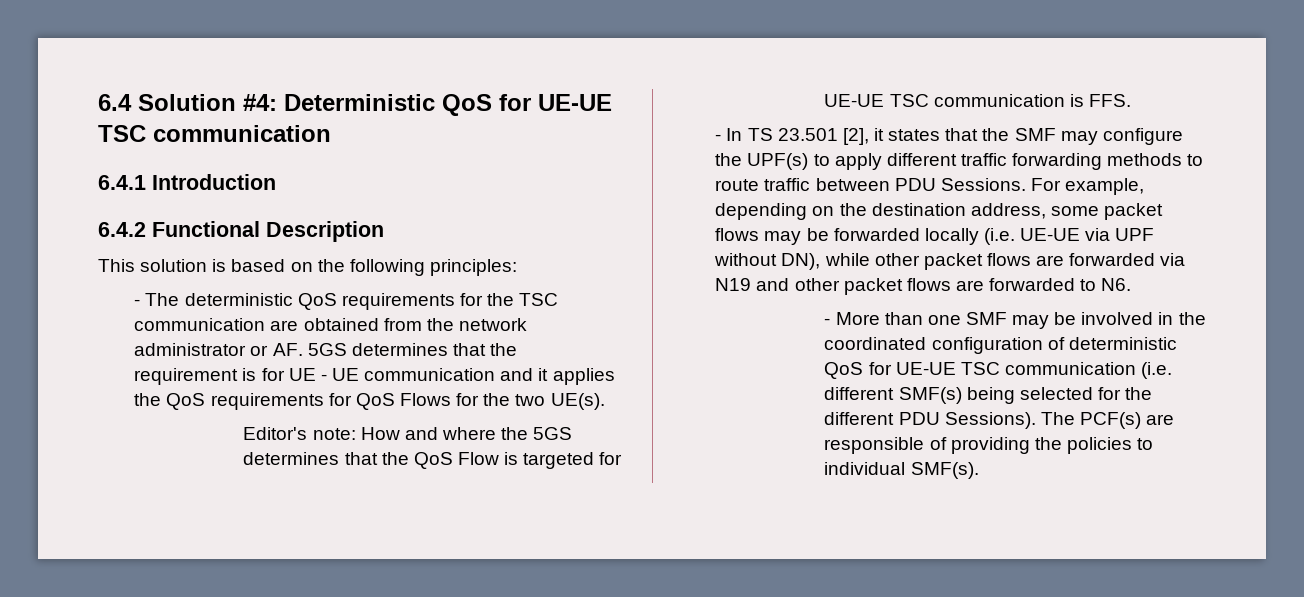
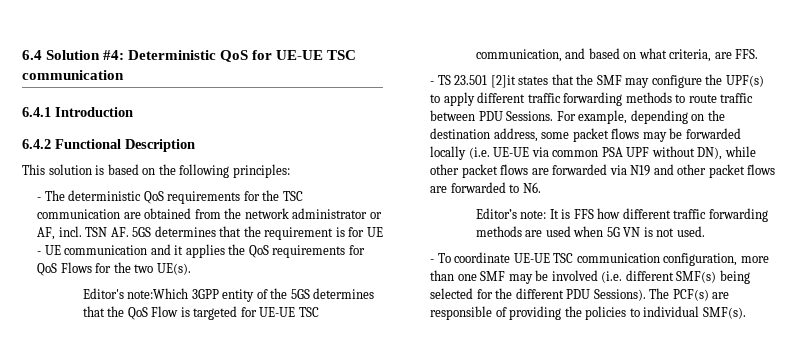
- - The deterministic QoS requirements for the TSC communication are obtained from the network administrator or AF. 5GS determines that the requirement is for UE - UE communication and it applies the QoS requirements for QoS Flows for the two UE(s).
+ - The deterministic QoS requirements for the TSC communication are obtained from the network administrator or AF, incl. TSN AF. 5GS determines that the requirement is for UE - UE communication and it applies the QoS requirements for QoS Flows for the two UE(s).
- Editor's note: How and where the 5GS determines that the QoS Flow is targeted for UE-UE TSC communication is FFS.
+ Editor's note:Which 3GPP entity of the 5GS determines that the QoS Flow is targeted for UE-UE TSC communication, and based on what criteria, are FFS.
- - In TS 23.501 [2], it states that the SMF may configure the UPF(s) to apply different traffic forwarding methods to route traffic between PDU Sessions.
+ - TS 23.501 [2]it states that the SMF may configure the UPF(s) to apply different traffic forwarding methods to route traffic between PDU Sessions.
- For example, depending on the destination address, some packet flows may be forwarded locally (i.e. UE-UE via UPF without DN), while other packet flows are forwarded via N19 and other packet flows are forwarded to N6.
+ For example, depending on the destination address, some packet flows may be forwarded locally (i.e. UE-UE via common PSA UPF without DN), while other packet flows are forwarded via N19 and other packet flows are forwarded to N6.
- - More than one SMF may be involved in the coordinated configuration of deterministic QoS for UE-UE TSC communication (i.e. different SMF(s) being selected for the different PDU Sessions).
+ Editor’s note: It is FFS how different traffic forwarding methods are used when 5G VN is not used.
+ - To coordinate UE-UE TSC communication configuration, more than one SMF may be involved (i.e. different SMF(s) being selected for the different PDU Sessions).

